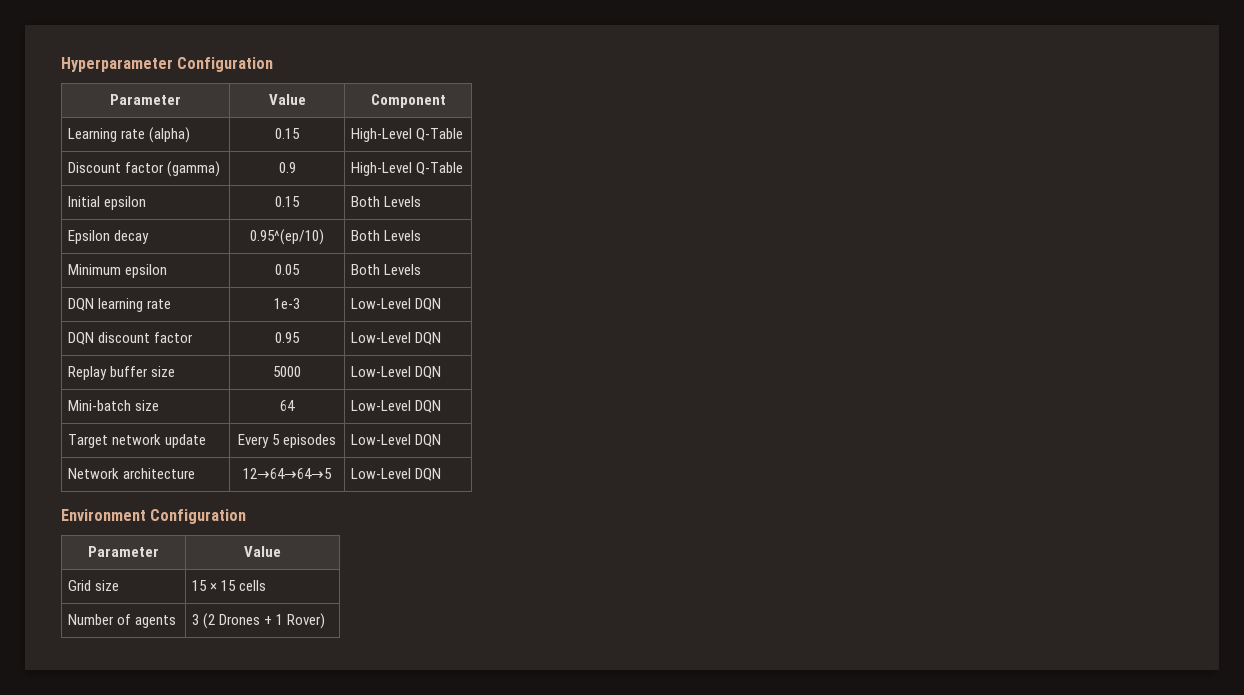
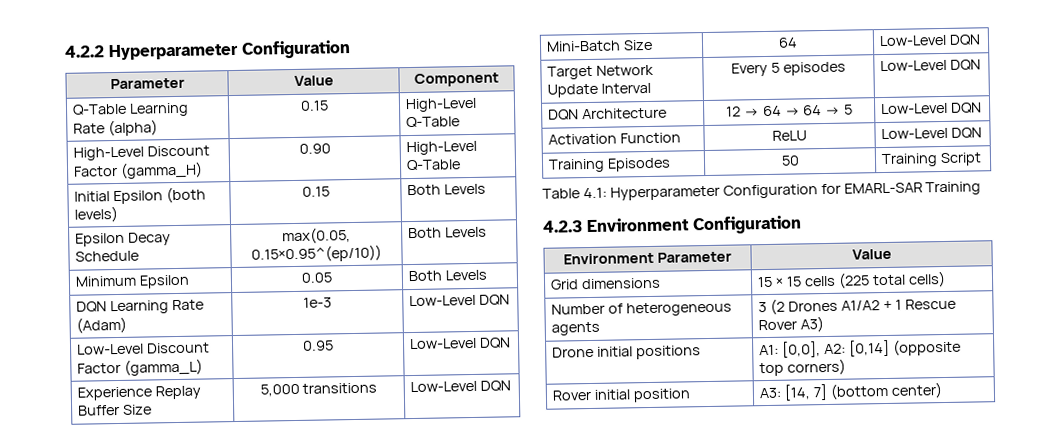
- Hyperparameter Configuration
+ 4.2.2 Hyperparameter Configuration
- Learning rate (alpha) | 0.15 | High-Level Q-Table
+ Q-Table Learning Rate (alpha) | 0.15 | High-Level Q-Table
- Discount factor (gamma) | 0.9 | High-Level Q-Table
+ High-Level Discount Factor (gamma_H) | 0.90 | High-Level Q-Table
- Initial epsilon | 0.15 | Both Levels
+ Initial Epsilon (both levels) | 0.15 | Both Levels
- Epsilon decay | 0.95^(ep/10) | Both Levels
+ Epsilon Decay Schedule | max(0.05, 0.15×0.95^(ep/10)) | Both Levels
- Minimum epsilon | 0.05 | Both Levels
+ Minimum Epsilon | 0.05 | Both Levels
- DQN learning rate | 1e-3 | Low-Level DQN
+ DQN Learning Rate (Adam) | 1e-3 | Low-Level DQN
- DQN discount factor | 0.95 | Low-Level DQN
+ Low-Level Discount Factor (gamma_L) | 0.95 | Low-Level DQN
- Replay buffer size | 5000 | Low-Level DQN
- Mini-batch size | 64 | Low-Level DQN
+ Experience Replay Buffer Size | 5,000 transitions | Low-Level DQN
+ Mini-Batch Size | 64 | Low-Level DQN
- Target network update | Every 5 episodes | Low-Level DQN
+ Target Network Update Interval | Every 5 episodes | Low-Level DQN
- Network architecture | 12→64→64→5 | Low-Level DQN
- Environment Configuration
- Parameter | Value
+ DQN Architecture | 12 → 64 → 64 → 5 | Low-Level DQN
+ Activation Function | ReLU | Low-Level DQN
+ Training Episodes | 50 | Training Script
+ Table 4.1: Hyperparameter Configuration for EMARL-SAR Training
+ 4.2.3 Environment Configuration
+ Environment Parameter | Value
- Grid size | 15 × 15 cells
+ Grid dimensions | 15 × 15 cells (225 total cells)
- Number of agents | 3 (2 Drones + 1 Rover)
+ Number of heterogeneous agents | 3 (2 Drones A1/A2 + 1 Rescue Rover A3)
+ Drone initial positions | A1: [0,0], A2: [0,14] (opposite top corners)
+ Rover initial position | A3: [14, 7] (bottom center)

